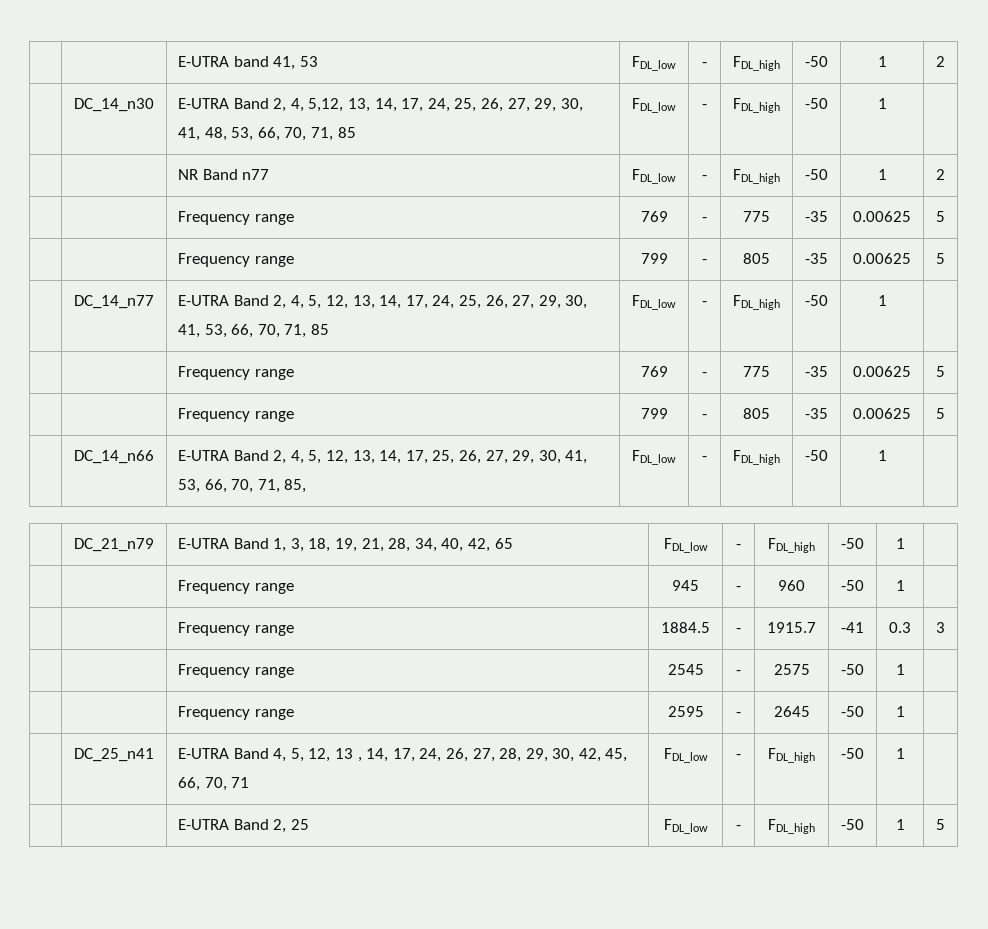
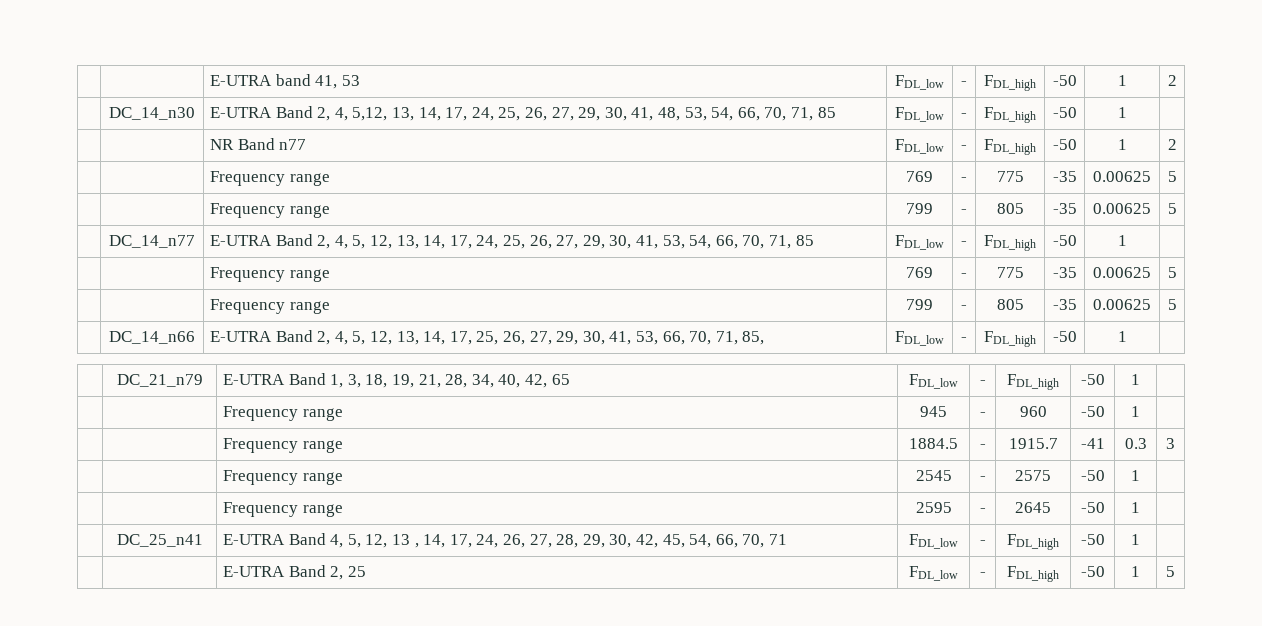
- | DC_14_n30 | E-UTRA Band 2, 4, 5,12, 13, 14, 17, 24, 25, 26, 27, 29, 30, 41, 48, 53, 66, 70, 71, 85 | FDL_low | - | FDL_high | -50 | 1 |
+ | DC_14_n30 | E-UTRA Band 2, 4, 5,12, 13, 14, 17, 24, 25, 26, 27, 29, 30, 41, 48, 53, 54, 66, 70, 71, 85 | FDL_low | - | FDL_high | -50 | 1 |
- | DC_14_n77 | E-UTRA Band 2, 4, 5, 12, 13, 14, 17, 24, 25, 26, 27, 29, 30, 41, 53, 66, 70, 71, 85 | FDL_low | - | FDL_high | -50 | 1 |
+ | DC_14_n77 | E-UTRA Band 2, 4, 5, 12, 13, 14, 17, 24, 25, 26, 27, 29, 30, 41, 53, 54, 66, 70, 71, 85 | FDL_low | - | FDL_high | -50 | 1 |
- | DC_25_n41 | E-UTRA Band 4, 5, 12, 13 , 14, 17, 24, 26, 27, 28, 29, 30, 42, 45, 66, 70, 71 | FDL_low | - | FDL_high | -50 | 1 |
+ | DC_25_n41 | E-UTRA Band 4, 5, 12, 13 , 14, 17, 24, 26, 27, 28, 29, 30, 42, 45, 54, 66, 70, 71 | FDL_low | - | FDL_high | -50 | 1 |

